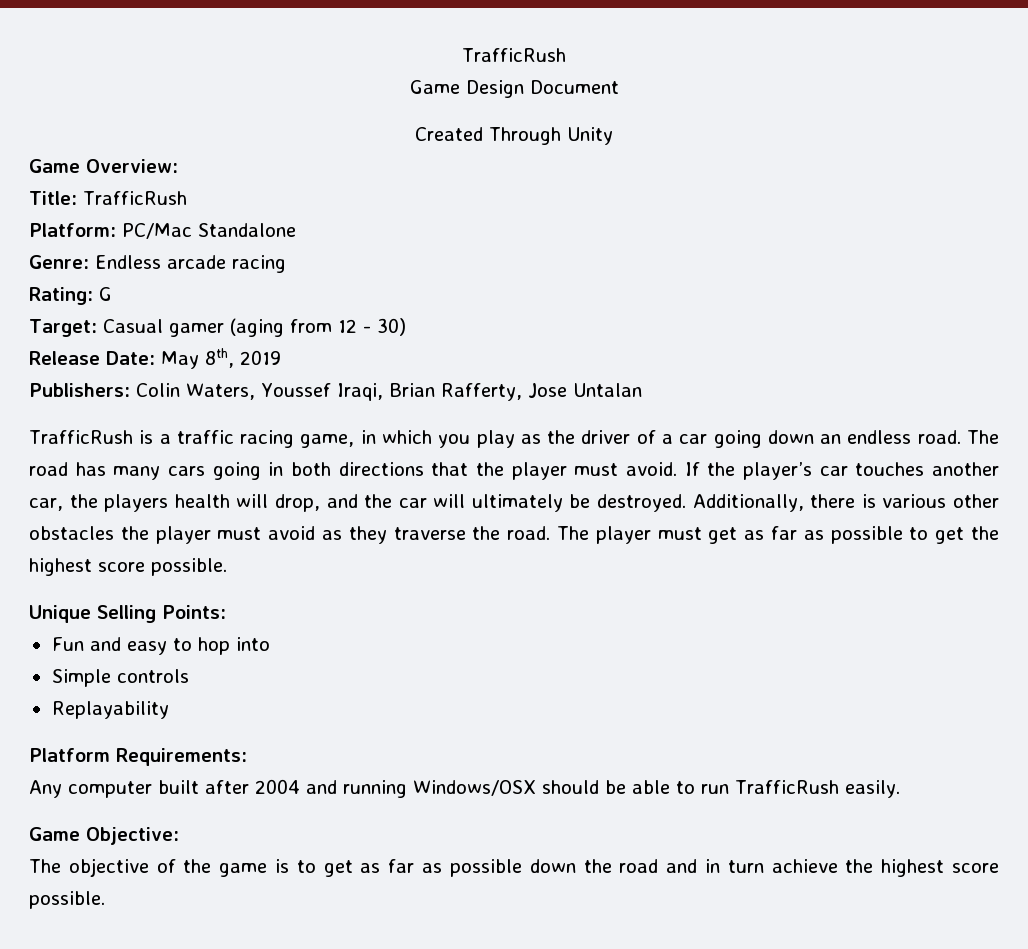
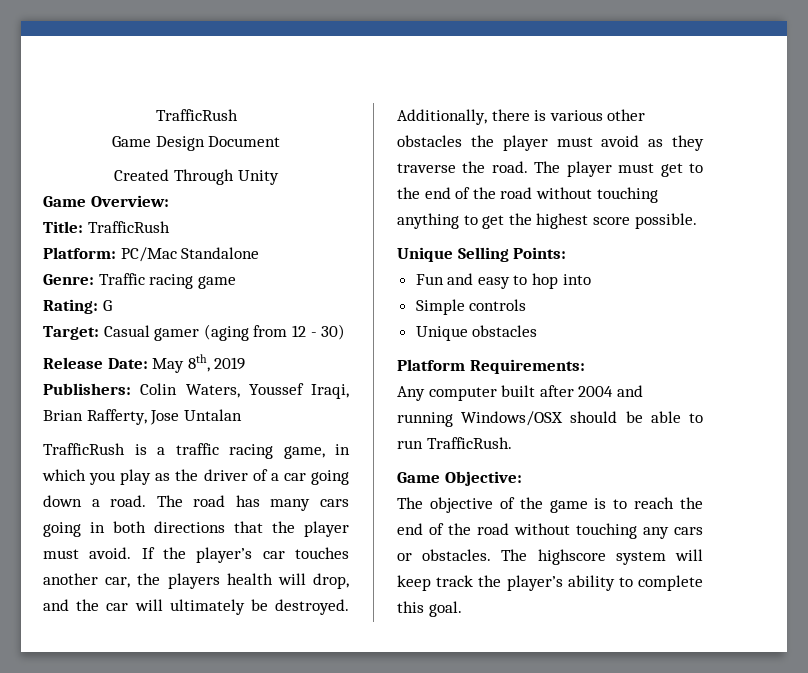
- Genre: Endless arcade racing
+ Genre: Traffic racing game
- TrafficRush is a traffic racing game, in which you play as the driver of a car going down an endless road.
+ TrafficRush is a traffic racing game, in which you play as the driver of a car going down a road.
- The player must get as far as possible to get the highest score possible.
+ The player must get to the end of the road without touching anything to get the highest score possible.
- Replayability
+ Unique obstacles
- Any computer built after 2004 and running Windows/OSX should be able to run TrafficRush easily.
+ Any computer built after 2004 and running Windows/OSX should be able to run TrafficRush.
- The objective of the game is to get as far as possible down the road and in turn achieve the highest score possible.
+ The objective of the game is to reach the end of the road without touching any cars or obstacles. The highscore system will keep track the player’s ability to complete this goal.

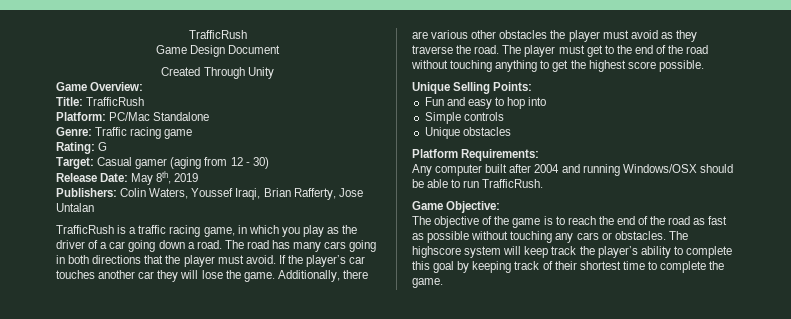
- If the player’s car touches another car, the players health will drop, and the car will ultimately be destroyed.
+ If the player’s car touches another car they will lose the game.
- Additionally, there is various other obstacles the player must avoid as they traverse the road.
+ Additionally, there are various other obstacles the player must avoid as they traverse the road.
- The objective of the game is to reach the end of the road without touching any cars or obstacles.
+ The objective of the game is to reach the end of the road as fast as possible without touching any cars or obstacles.
- The highscore system will keep track the player’s ability to complete this goal.
+ The highscore system will keep track the player’s ability to complete this goal by keeping track of their shortest time to complete the game.

